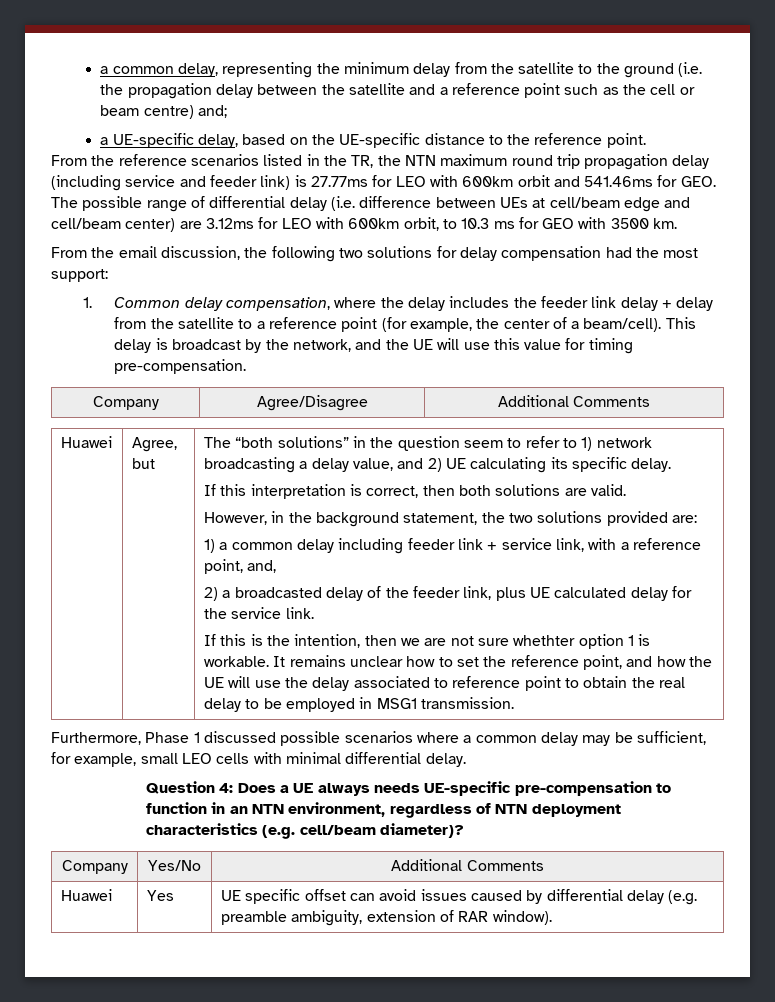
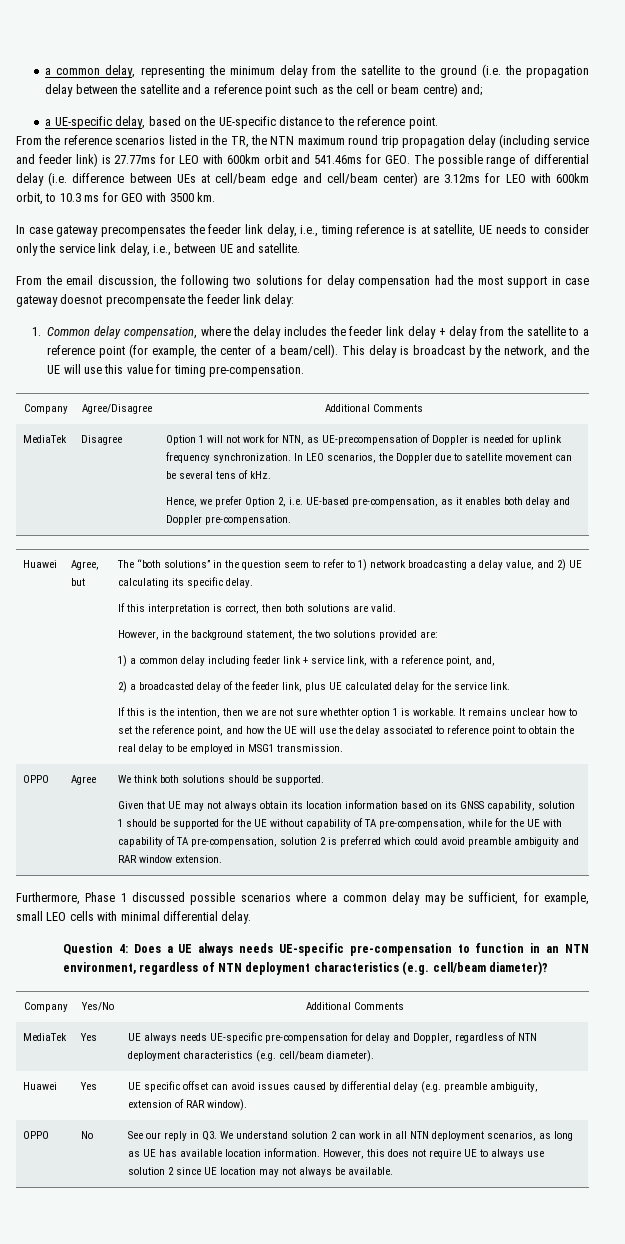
+ In case gateway precompensates the feeder link delay, i.e., timing reference is at satellite, UE needs to consider only the service link delay, i.e., between UE and satellite.
- From the email discussion, the following two solutions for delay compensation had the most support:
+ From the email discussion, the following two solutions for delay compensation had the most support in case gateway doesnot precompensate the feeder link delay:
+ MediaTek | Disagree | Option 1 will not work for NTN, as UE-precompensation of Doppler is needed for uplink frequency synchronization. In LEO scenarios, the Doppler due to satellite movement can be several tens of kHz.
+ Hence, we prefer Option 2, i.e. UE-based pre-compensation, as it enables both delay and Doppler pre-compensation.
+ OPPO | Agree | We think both solutions should be supported.
+ Given that UE may not always obtain its location information based on its GNSS capability, solution 1 should be supported for the UE without capability of TA pre-compensation, while for the UE with capability of TA pre-compensation, solution 2 is preferred which could avoid preamble ambiguity and RAR window extension.
+ MediaTek | Yes | UE always needs UE-specific pre-compensation for delay and Doppler, regardless of NTN deployment characteristics (e.g. cell/beam diameter).
+ OPPO | No | See our reply in Q3. We understand solution 2 can work in all NTN deployment scenarios, as long as UE has available location information. However, this does not require UE to always use solution 2 since UE location may not always be available.

